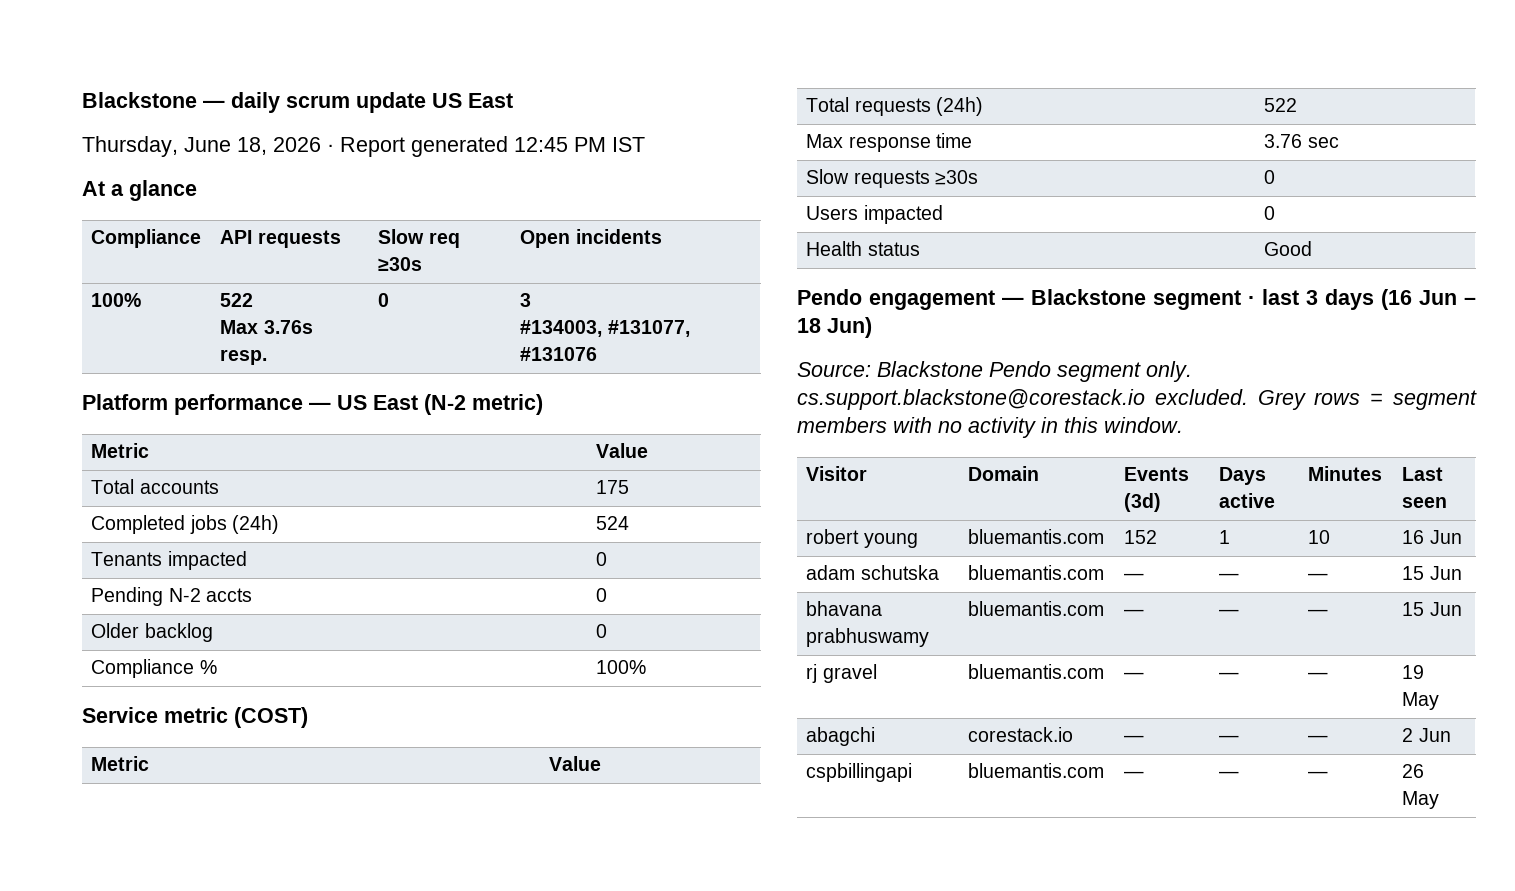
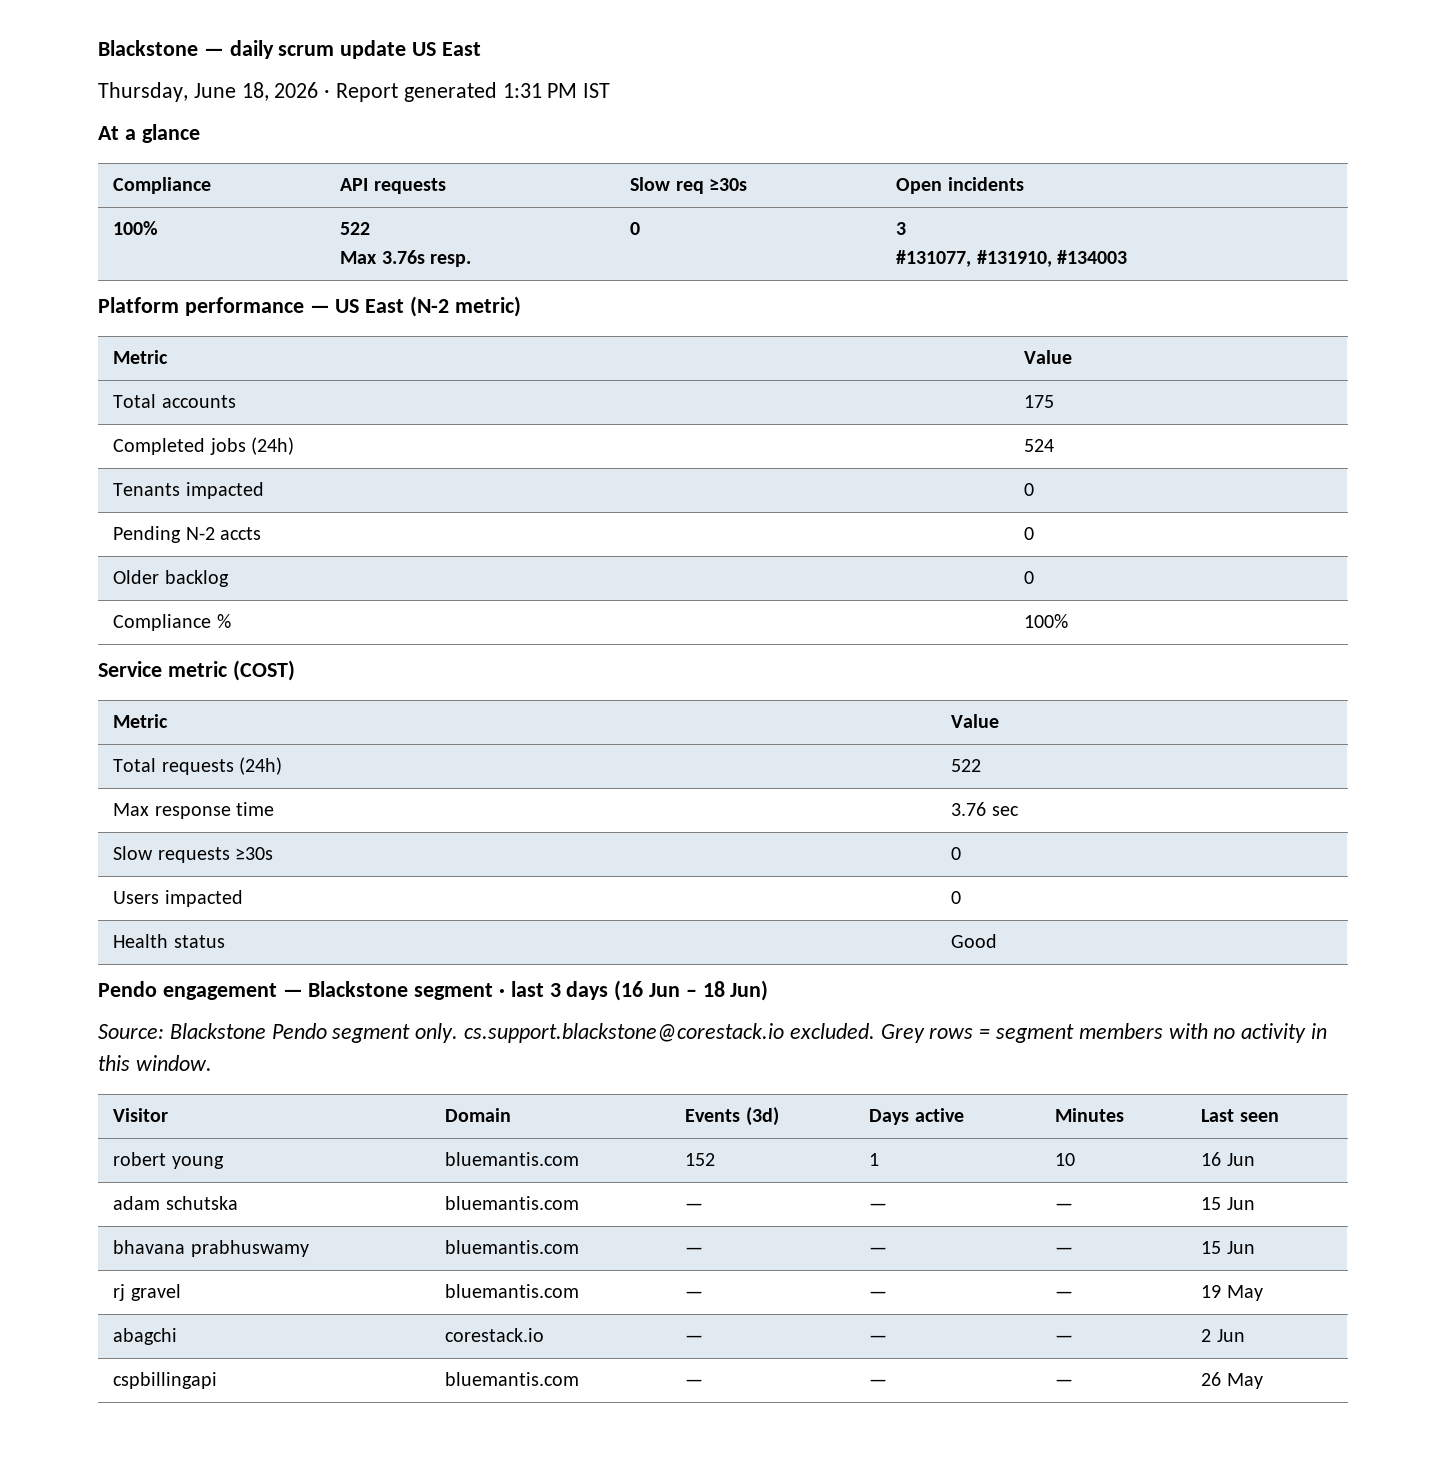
- Thursday, June 18, 2026 · Report generated 12:45 PM IST
+ Thursday, June 18, 2026 · Report generated 1:31 PM IST
  100% | 522
  Max 3.76s resp. | 0 | 3
- #134003, #131077, #131076
+ #131077, #131910, #134003

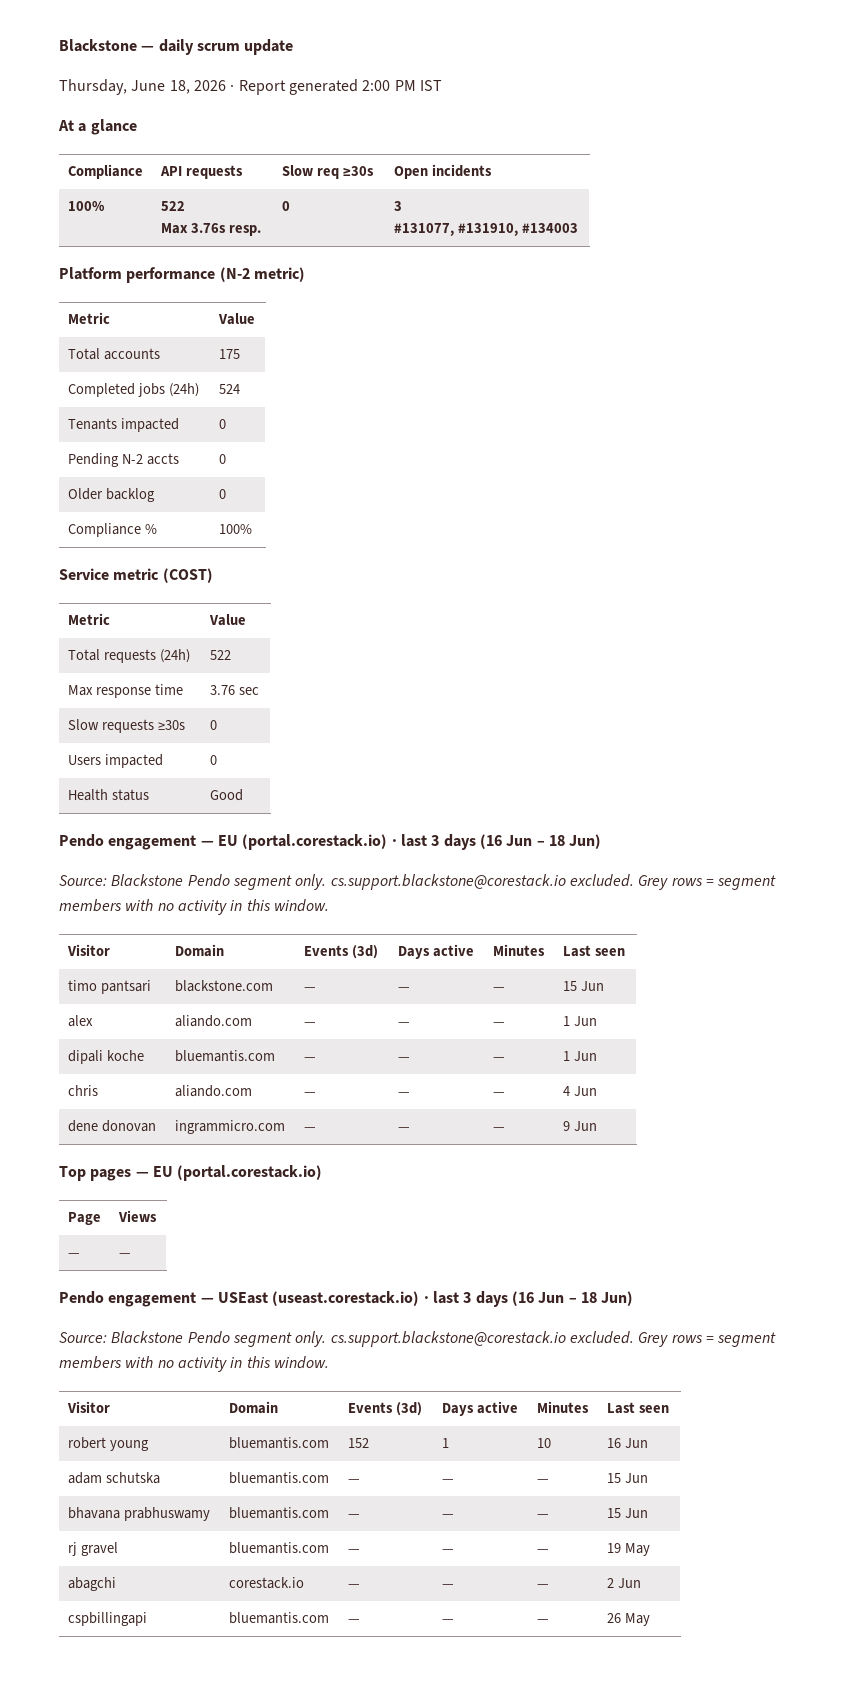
- Blackstone — daily scrum update US East
+ Blackstone — daily scrum update
- Thursday, June 18, 2026 · Report generated 1:31 PM IST
+ Thursday, June 18, 2026 · Report generated 2:00 PM IST
- Platform performance — US East (N-2 metric)
+ Platform performance (N-2 metric)
- Pendo engagement — Blackstone segment · last 3 days (16 Jun – 18 Jun)
+ Pendo engagement — EU (portal.corestack.io) · last 3 days (16 Jun – 18 Jun)
+ Source: Blackstone Pendo segment only. cs.support.blackstone@corestack.io excluded. Grey rows = segment members with no activity in this window.
+ Visitor | Domain | Events (3d) | Days active | Minutes | Last seen
+ timo pantsari | blackstone.com | — | — | — | 15 Jun
+ alex | aliando.com | — | — | — | 1 Jun
+ dipali koche | bluemantis.com | — | — | — | 1 Jun
+ chris | aliando.com | — | — | — | 4 Jun
+ dene donovan | ingrammicro.com | — | — | — | 9 Jun
+ Top pages — EU (portal.corestack.io)
+ Page | Views
+ — | —
+ Pendo engagement — USEast (useast.corestack.io) · last 3 days (16 Jun – 18 Jun)

